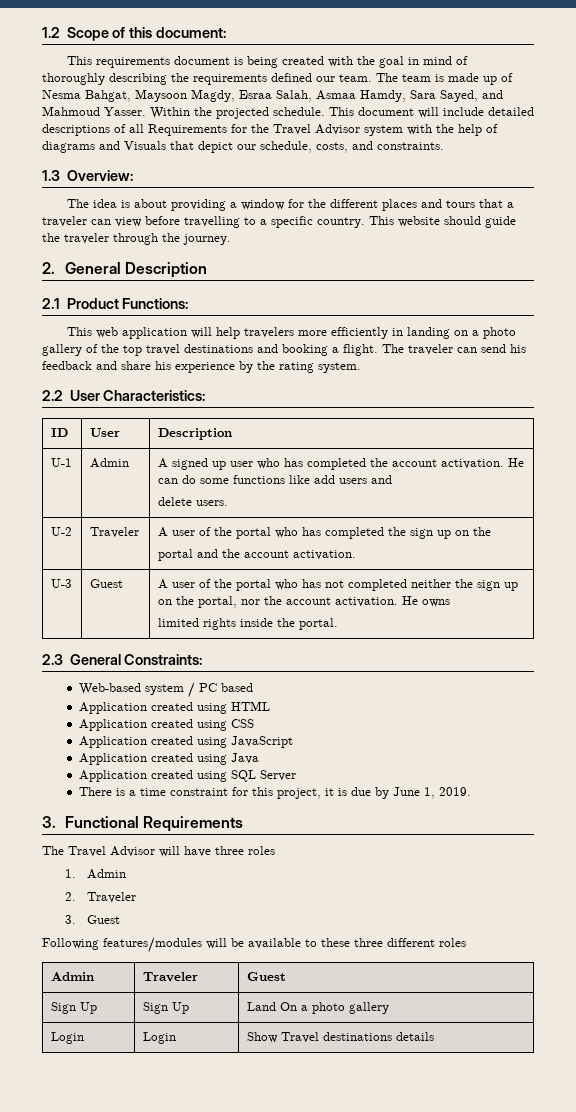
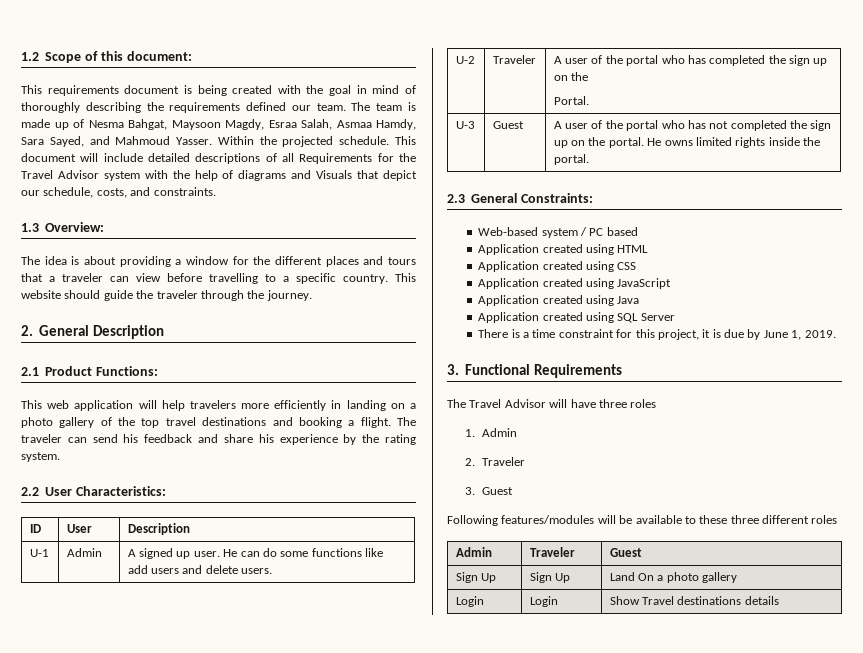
- U-1 | Admin | A signed up user who has completed the account activation. He can do some functions like add users and
- delete users.
+ U-1 | Admin | A signed up user. He can do some functions like add users and delete users.
  U-2 | Traveler | A user of the portal who has completed the sign up on the
- portal and the account activation.
+ Portal.
- U-3 | Guest | A user of the portal who has not completed neither the sign up on the portal, nor the account activation. He owns
- limited rights inside the portal.
+ U-3 | Guest | A user of the portal who has not completed the sign up on the portal. He owns limited rights inside the portal.

